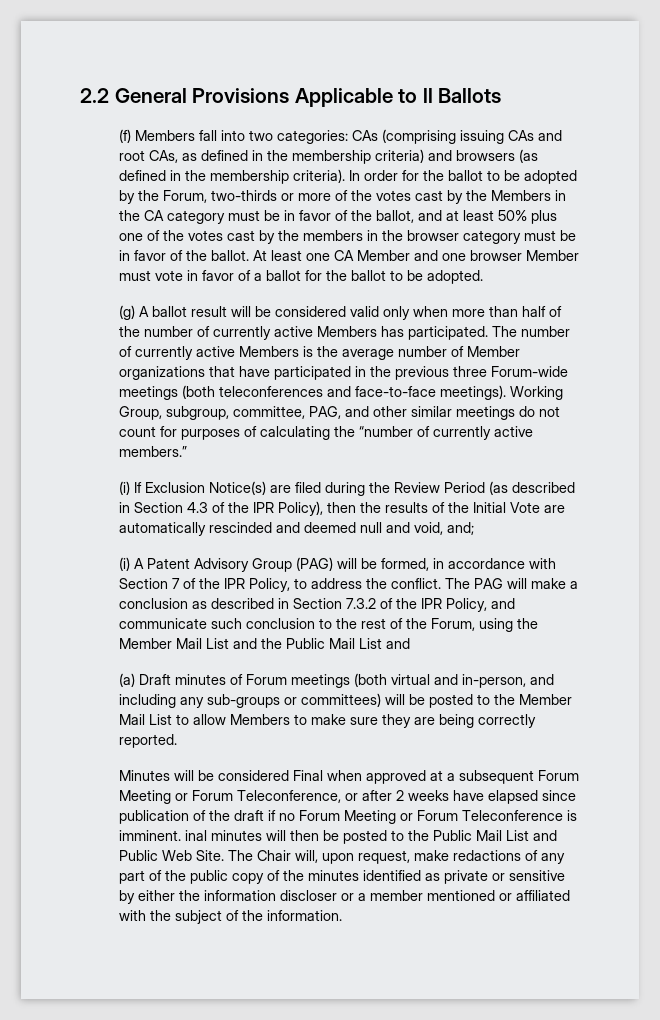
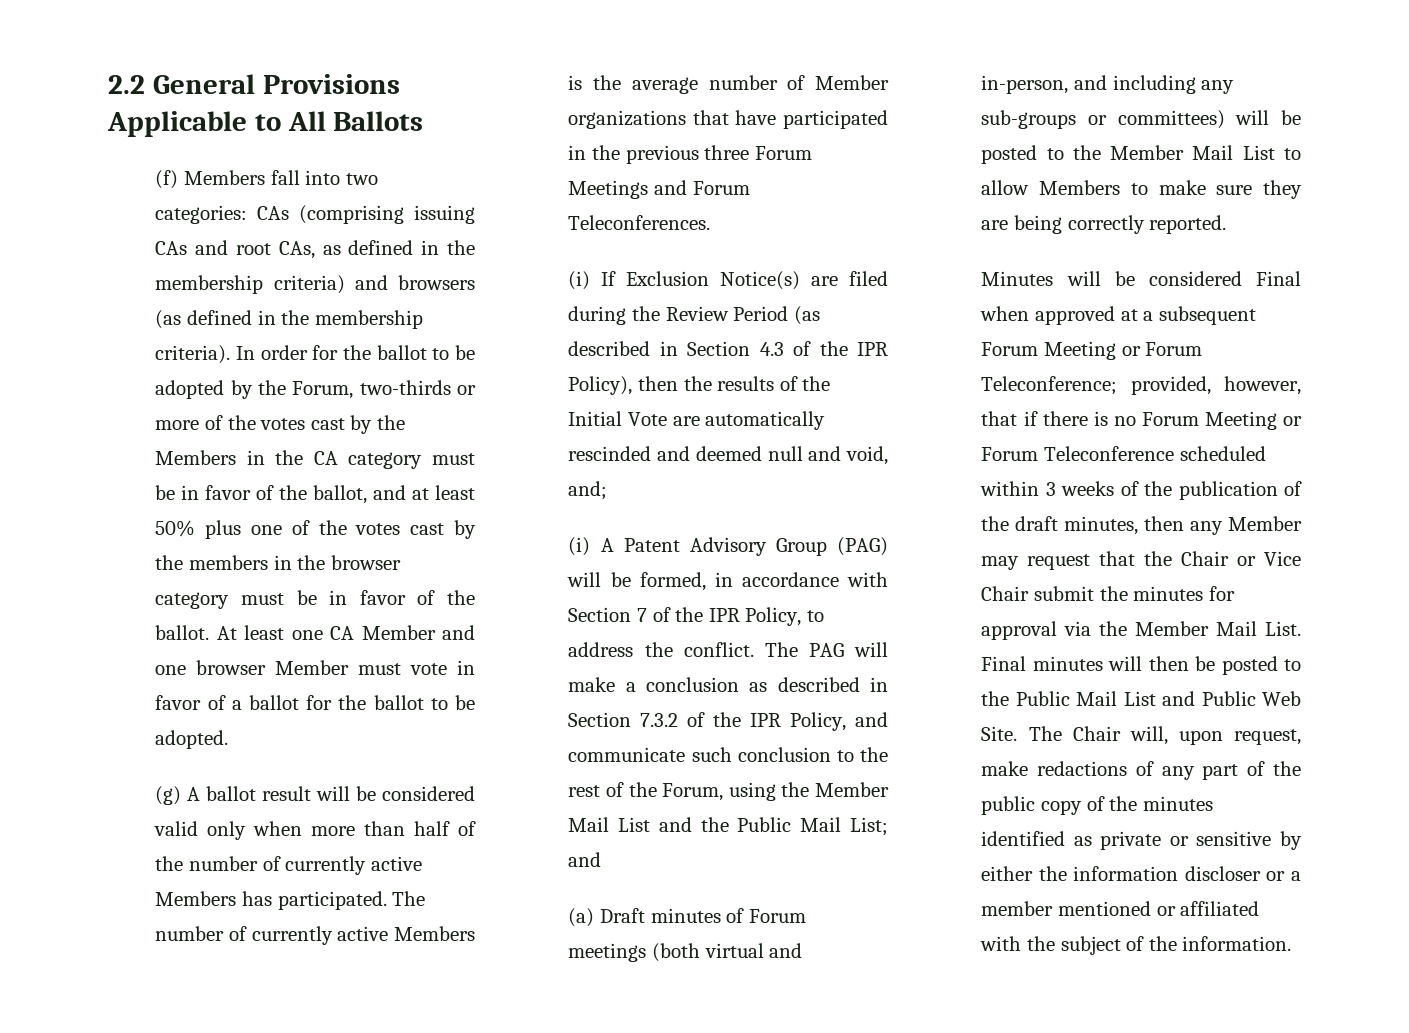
- 2.2 General Provisions Applicable to ll Ballots
+ 2.2 General Provisions Applicable to All Ballots
- The number of currently active Members is the average number of Member organizations that have participated in the previous three Forum-wide meetings (both teleconferences and face-to-face meetings). Working Group, subgroup, committee, PAG, and other similar meetings do not count for purposes of calculating the “number of currently active members.”
+ The number of currently active Members is the average number of Member organizations that have participated in the previous three Forum Meetings and Forum Teleconferences.
- The PAG will make a conclusion as described in Section 7.3.2 of the IPR Policy, and communicate such conclusion to the rest of the Forum, using the Member Mail List and the Public Mail List and
+ The PAG will make a conclusion as described in Section 7.3.2 of the IPR Policy, and communicate such conclusion to the rest of the Forum, using the Member Mail List and the Public Mail List; and
- Minutes will be considered Final when approved at a subsequent Forum Meeting or Forum Teleconference, or after 2 weeks have elapsed since publication of the draft if no Forum Meeting or Forum Teleconference is imminent. inal minutes will then be posted to the Public Mail List and Public Web Site.
+ Minutes will be considered Final when approved at a subsequent Forum Meeting or Forum Teleconference; provided, however, that if there is no Forum Meeting or Forum Teleconference scheduled within 3 weeks of the publication of the draft minutes, then any Member may request that the Chair or Vice Chair submit the minutes for approval via the Member Mail List. Final minutes will then be posted to the Public Mail List and Public Web Site.

